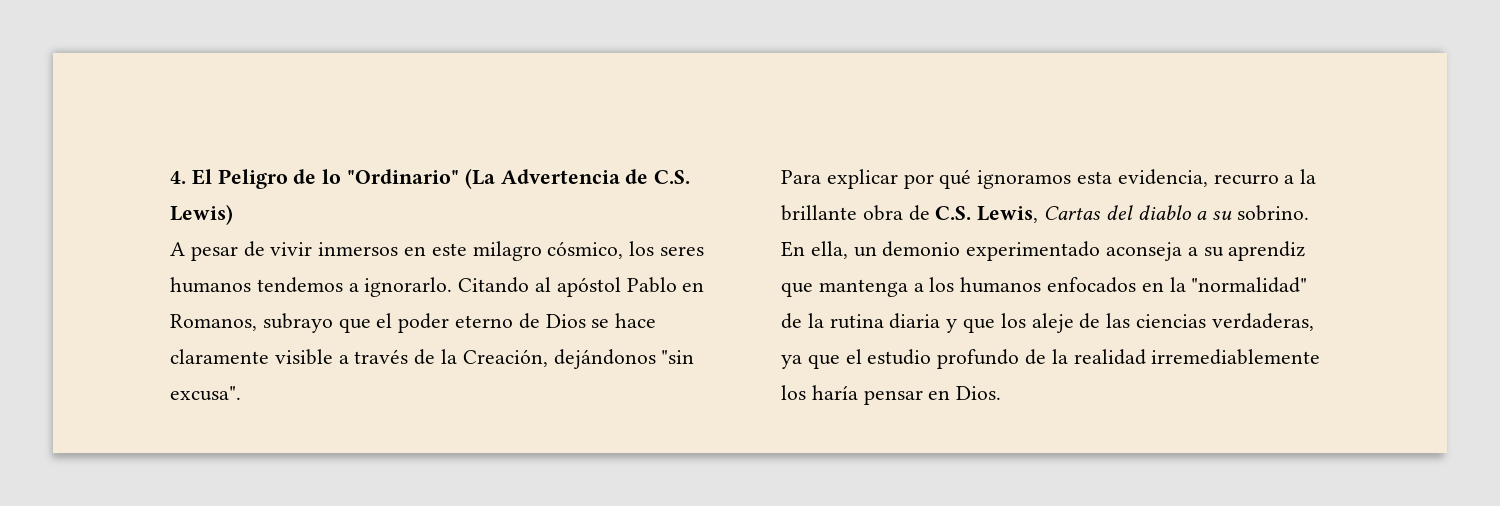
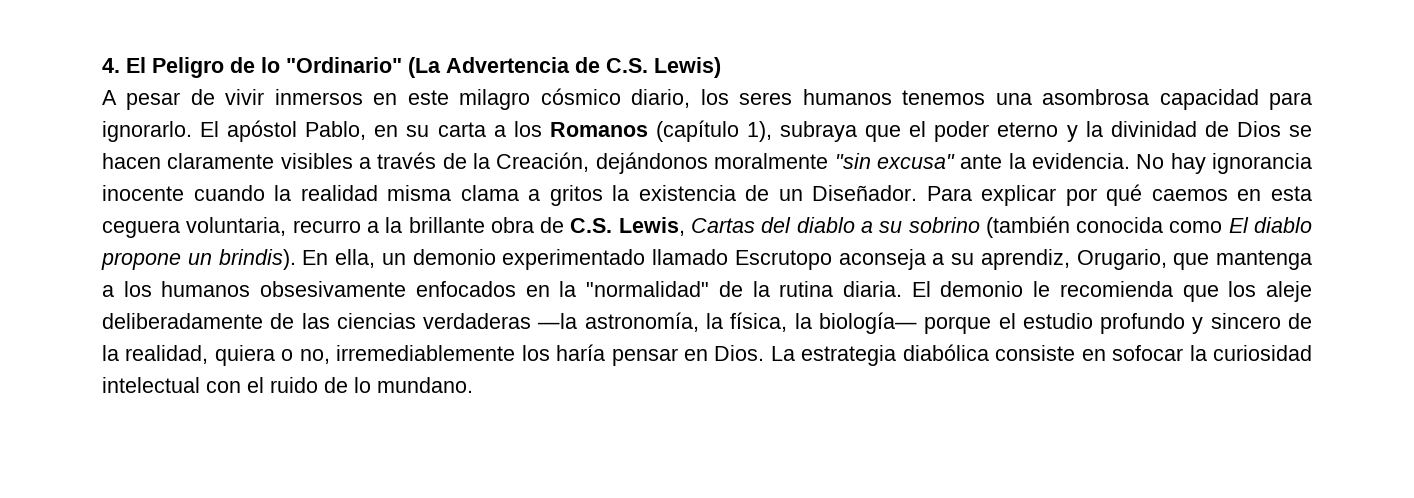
- A pesar de vivir inmersos en este milagro cósmico, los seres humanos tendemos a ignorarlo. Citando al apóstol Pablo en Romanos, subrayo que el poder eterno de Dios se hace claramente visible a través de la Creación, dejándonos "sin excusa".
- Para explicar por qué ignoramos esta evidencia, recurro a la brillante obra de C.S. Lewis, Cartas del diablo a su sobrino.
+ A pesar de vivir inmersos en este milagro cósmico diario, los seres humanos tenemos una asombrosa capacidad para ignorarlo. El apóstol Pablo, en su carta a los Romanos (capítulo 1), subraya que el poder eterno y la divinidad de Dios se hacen claramente visibles a través de la Creación, dejándonos moralmente "sin excusa" ante la evidencia. No hay ignorancia inocente cuando la realidad misma clama a gritos la existencia de un Diseñador. Para explicar por qué caemos en esta ceguera voluntaria, recurro a la brillante obra de C.S. Lewis, Cartas del diablo a su sobrino (también conocida como El diablo propone un brindis).
- En ella, un demonio experimentado aconseja a su aprendiz que mantenga a los humanos enfocados en la "normalidad" de la rutina diaria y que los aleje de las ciencias verdaderas, ya que el estudio profundo de la realidad irremediablemente los haría pensar en Dios.
+ En ella, un demonio experimentado llamado Escrutopo aconseja a su aprendiz, Orugario, que mantenga a los humanos obsesivamente enfocados en la "normalidad" de la rutina diaria. El demonio le recomienda que los aleje deliberadamente de las ciencias verdaderas —la astronomía, la física, la biología— porque el estudio profundo y sincero de la realidad, quiera o no, irremediablemente los haría pensar en Dios.
+ La estrategia diabólica consiste en sofocar la curiosidad intelectual con el ruido de lo mundano.

